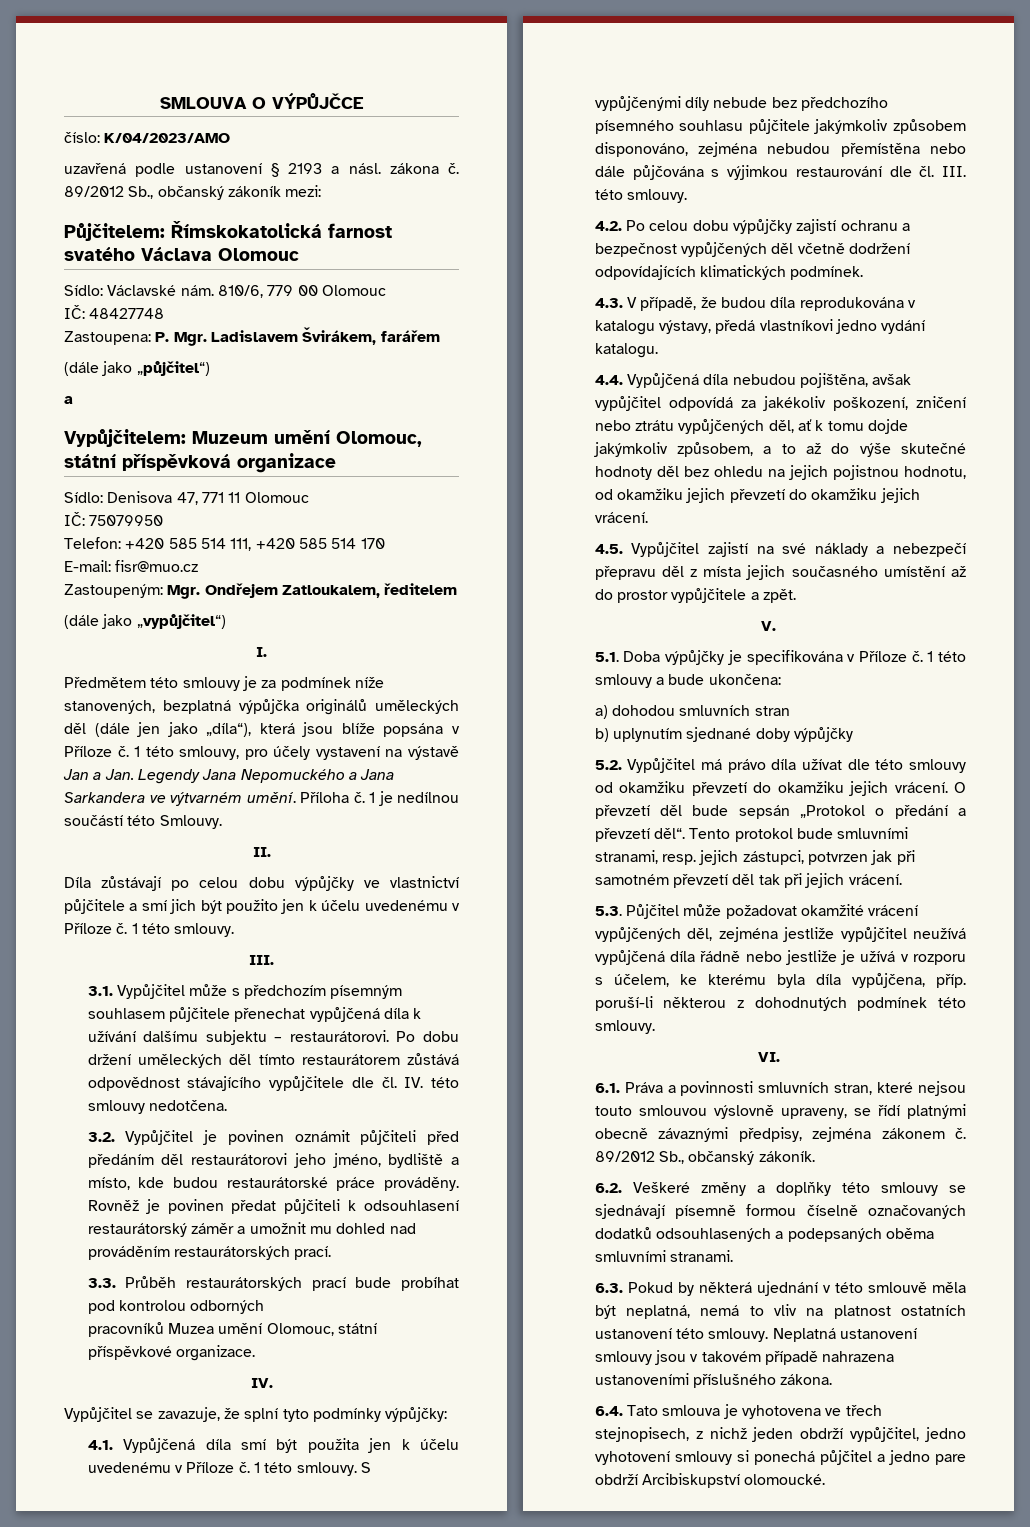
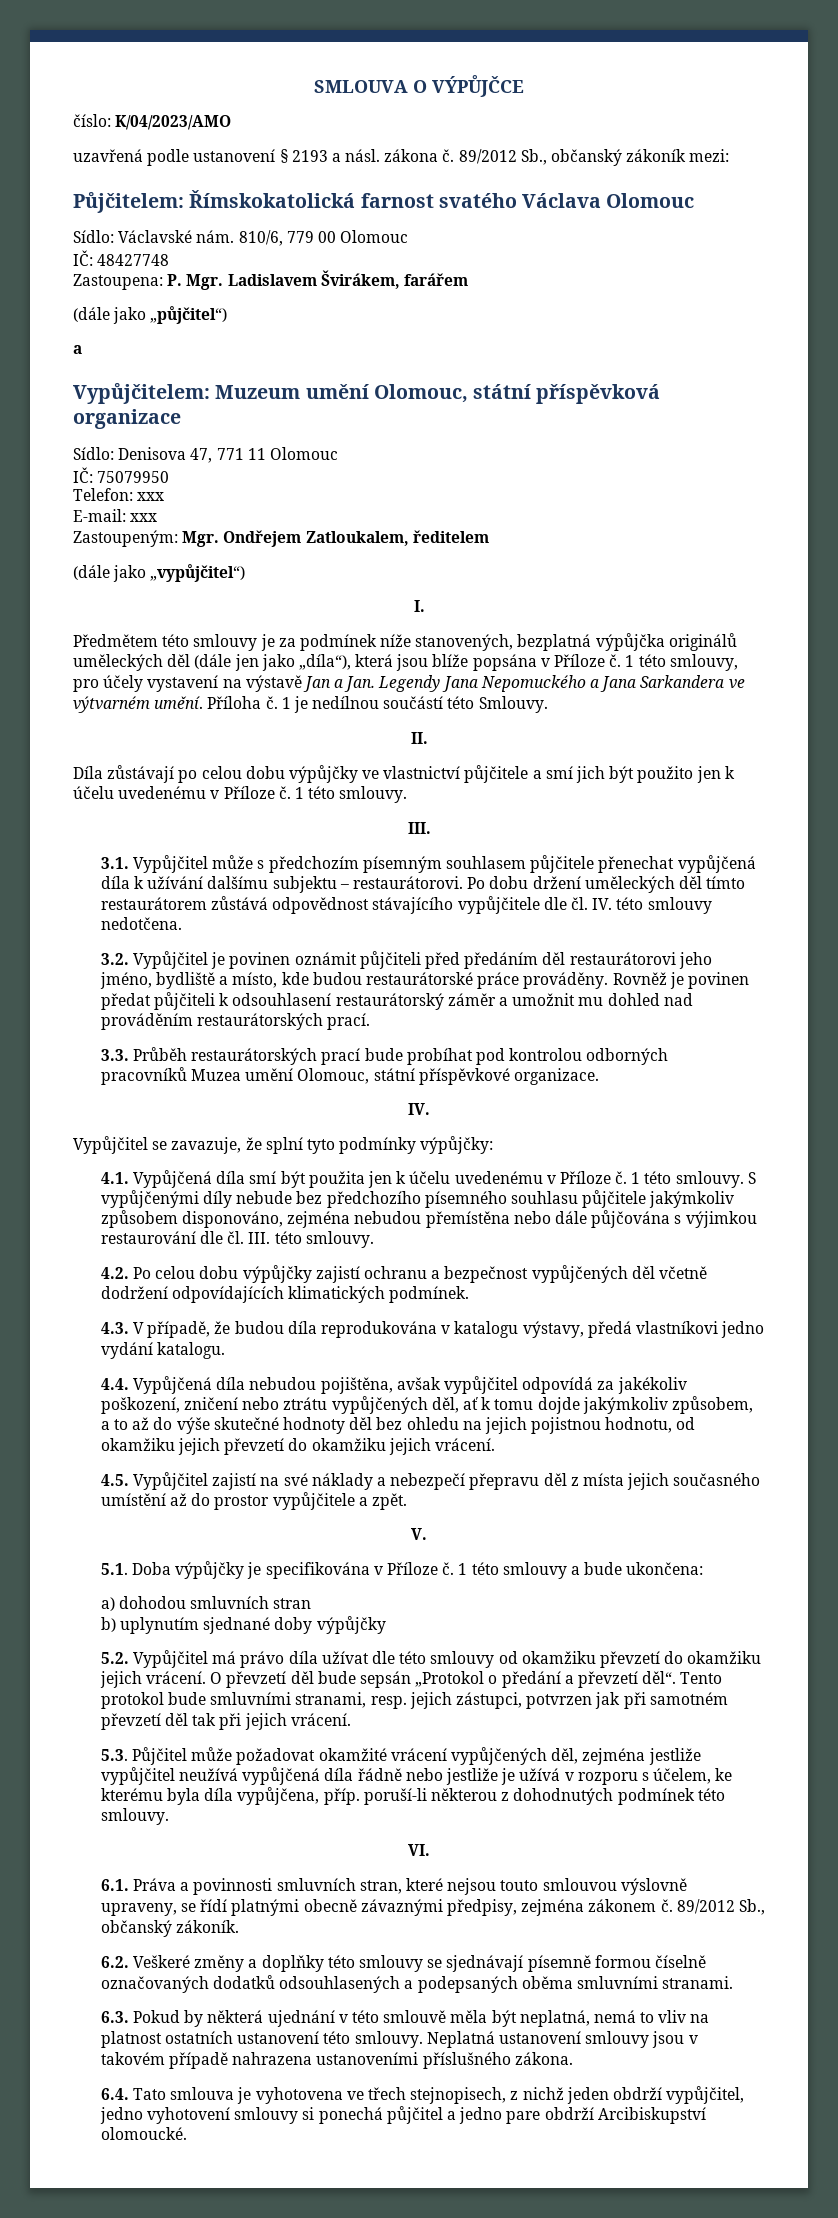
- Telefon: +420 585 514 111, +420 585 514 170
+ Telefon: xxx
- E-mail: fisr@muo.cz
+ E-mail: xxx

